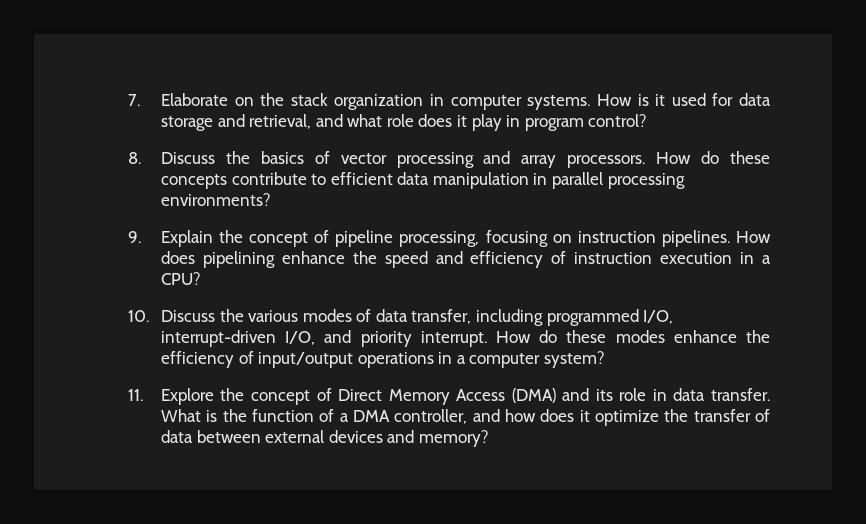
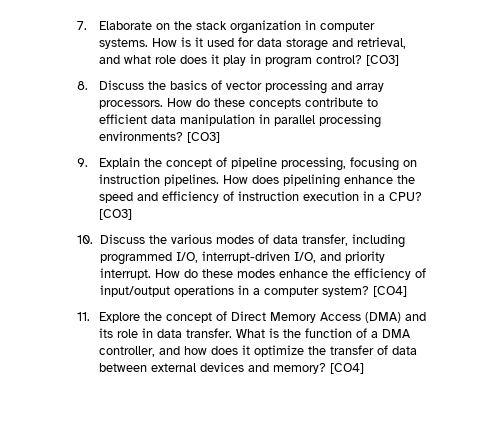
- How is it used for data storage and retrieval, and what role does it play in program control?
+ How is it used for data storage and retrieval, and what role does it play in program control? [CO3]
- How do these concepts contribute to efficient data manipulation in parallel processing environments?
+ How do these concepts contribute to efficient data manipulation in parallel processing environments? [CO3]
- How does pipelining enhance the speed and efficiency of instruction execution in a CPU?
+ How does pipelining enhance the speed and efficiency of instruction execution in a CPU? [CO3]
- How do these modes enhance the efficiency of input/output operations in a computer system?
+ How do these modes enhance the efficiency of input/output operations in a computer system? [CO4]
- What is the function of a DMA controller, and how does it optimize the transfer of data between external devices and memory?
+ What is the function of a DMA controller, and how does it optimize the transfer of data between external devices and memory? [CO4]

